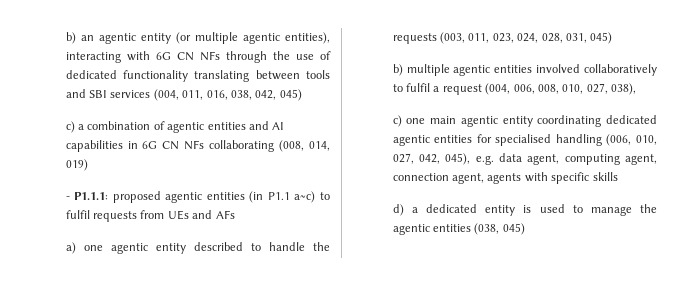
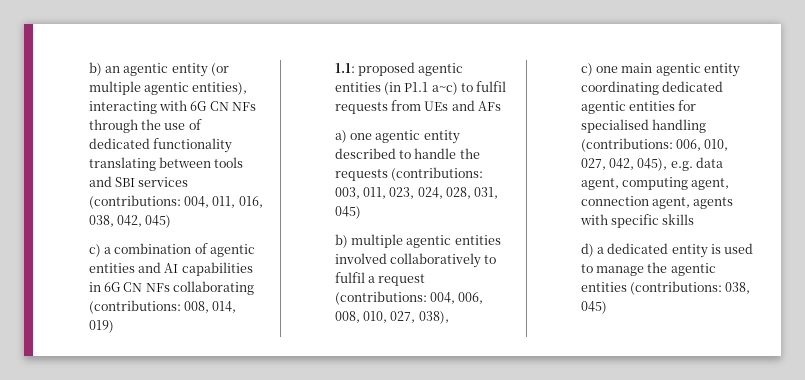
- b) an agentic entity (or multiple agentic entities), interacting with 6G CN NFs through the use of dedicated functionality translating between tools and SBI services (004, 011, 016, 038, 042, 045)
+ b) an agentic entity (or multiple agentic entities), interacting with 6G CN NFs through the use of dedicated functionality translating between tools and SBI services (contributions: 004, 011, 016, 038, 042, 045)
- c) a combination of agentic entities and AI capabilities in 6G CN NFs collaborating (008, 014, 019)
+ c) a combination of agentic entities and AI capabilities in 6G CN NFs collaborating (contributions: 008, 014, 019)
- - P1.1.1: proposed agentic entities (in P1.1 a~c) to fulfil requests from UEs and AFs
+ 1.1: proposed agentic entities (in P1.1 a~c) to fulfil requests from UEs and AFs
- a) one agentic entity described to handle the requests (003, 011, 023, 024, 028, 031, 045)
+ a) one agentic entity described to handle the requests (contributions: 003, 011, 023, 024, 028, 031, 045)
- b) multiple agentic entities involved collaboratively to fulfil a request (004, 006, 008, 010, 027, 038),
+ b) multiple agentic entities involved collaboratively to fulfil a request (contributions: 004, 006, 008, 010, 027, 038),
- c) one main agentic entity coordinating dedicated agentic entities for specialised handling (006, 010, 027, 042, 045), e.g. data agent, computing agent, connection agent, agents with specific skills
+ c) one main agentic entity coordinating dedicated agentic entities for specialised handling (contributions: 006, 010, 027, 042, 045), e.g. data agent, computing agent, connection agent, agents with specific skills
- d) a dedicated entity is used to manage the agentic entities (038, 045)
+ d) a dedicated entity is used to manage the agentic entities (contributions: 038, 045)

